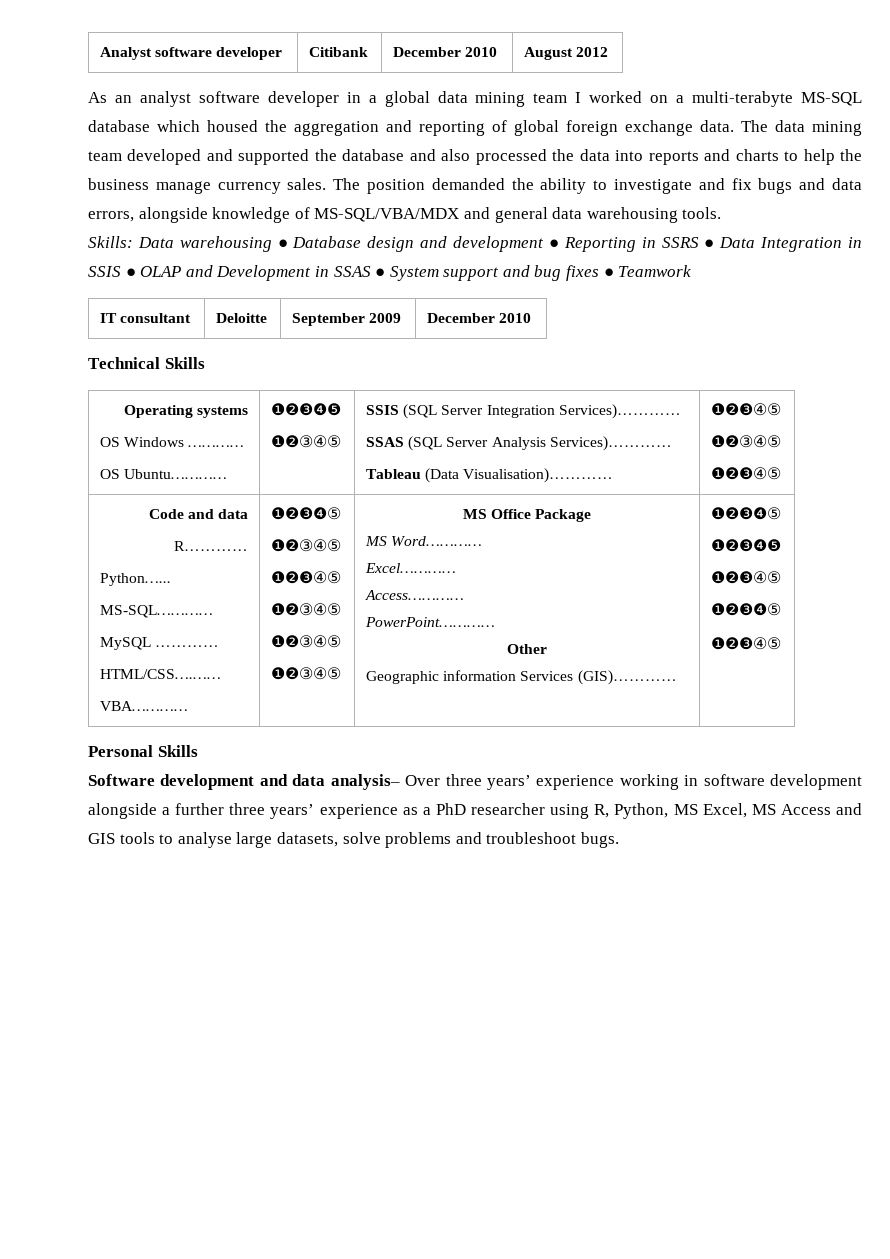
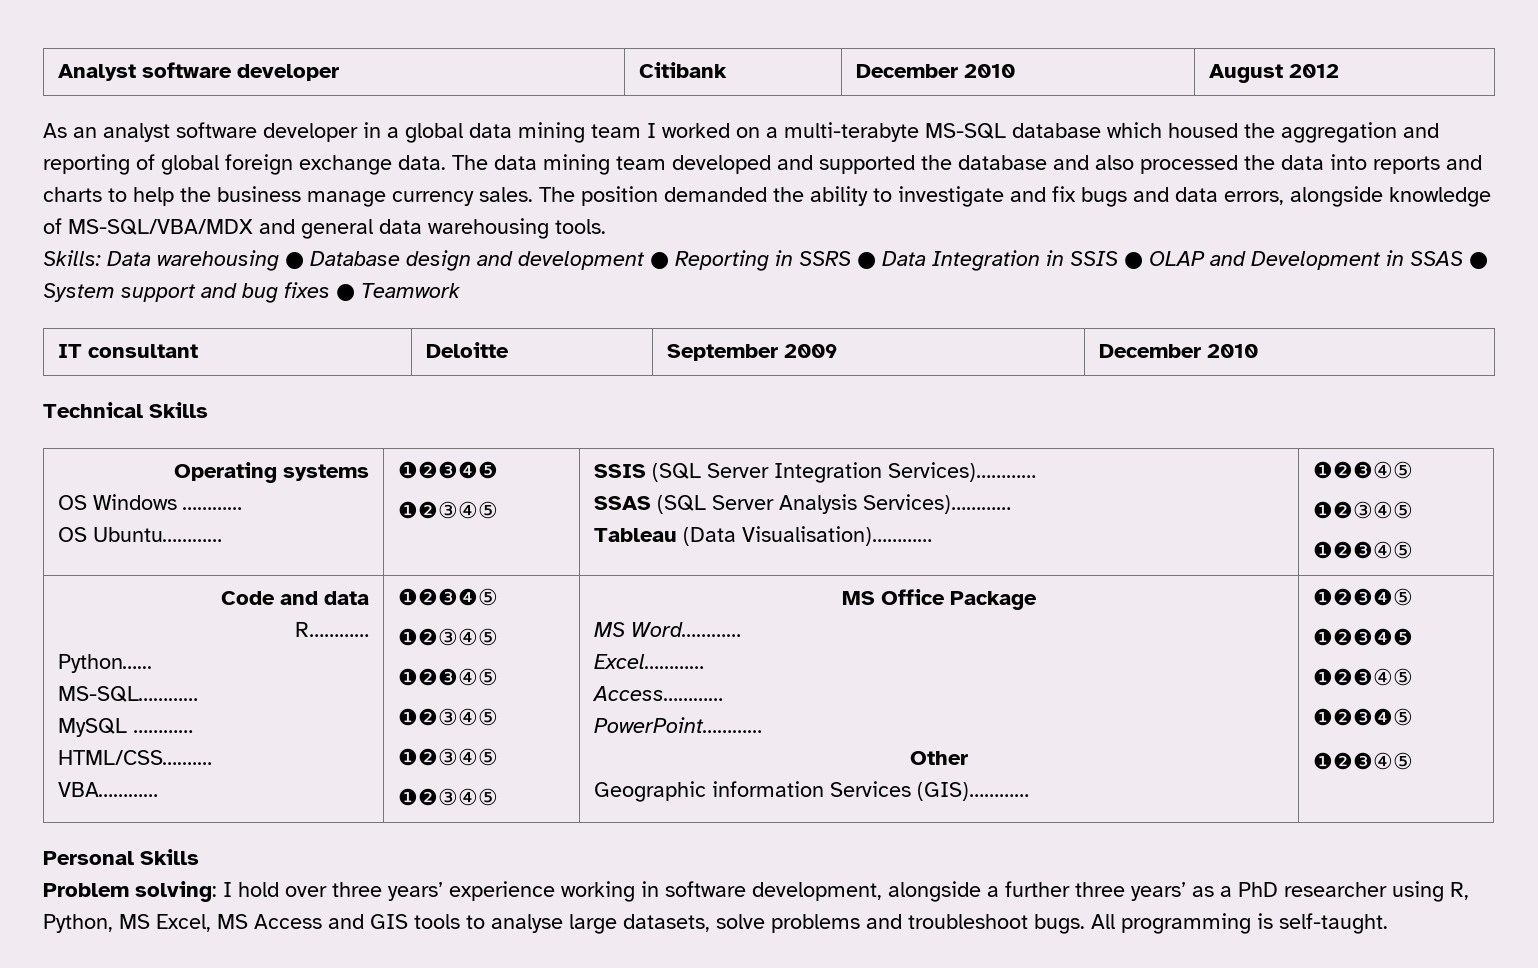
- Software development and data analysis– Over three years’ experience working in software development alongside a further three years’ experience as a PhD researcher using R, Python, MS Excel, MS Access and GIS tools to analyse large datasets, solve problems and troubleshoot bugs.
+ Problem solving: I hold over three years’ experience working in software development, alongside a further three years’ as a PhD researcher using R, Python, MS Excel, MS Access and GIS tools to analyse large datasets, solve problems and troubleshoot bugs.
+ All programming is self-taught.

